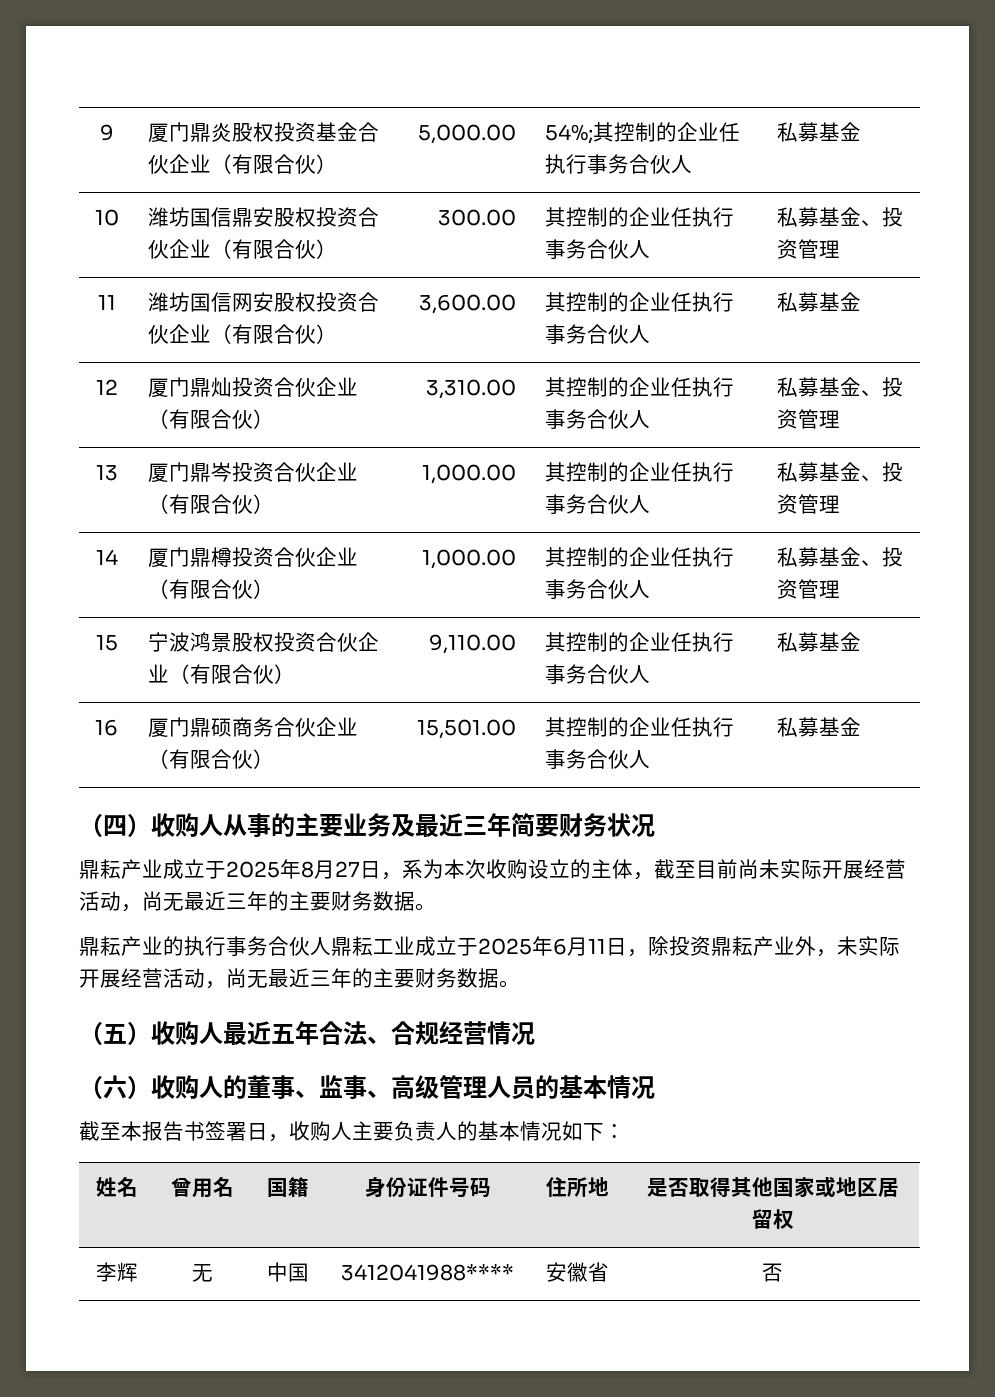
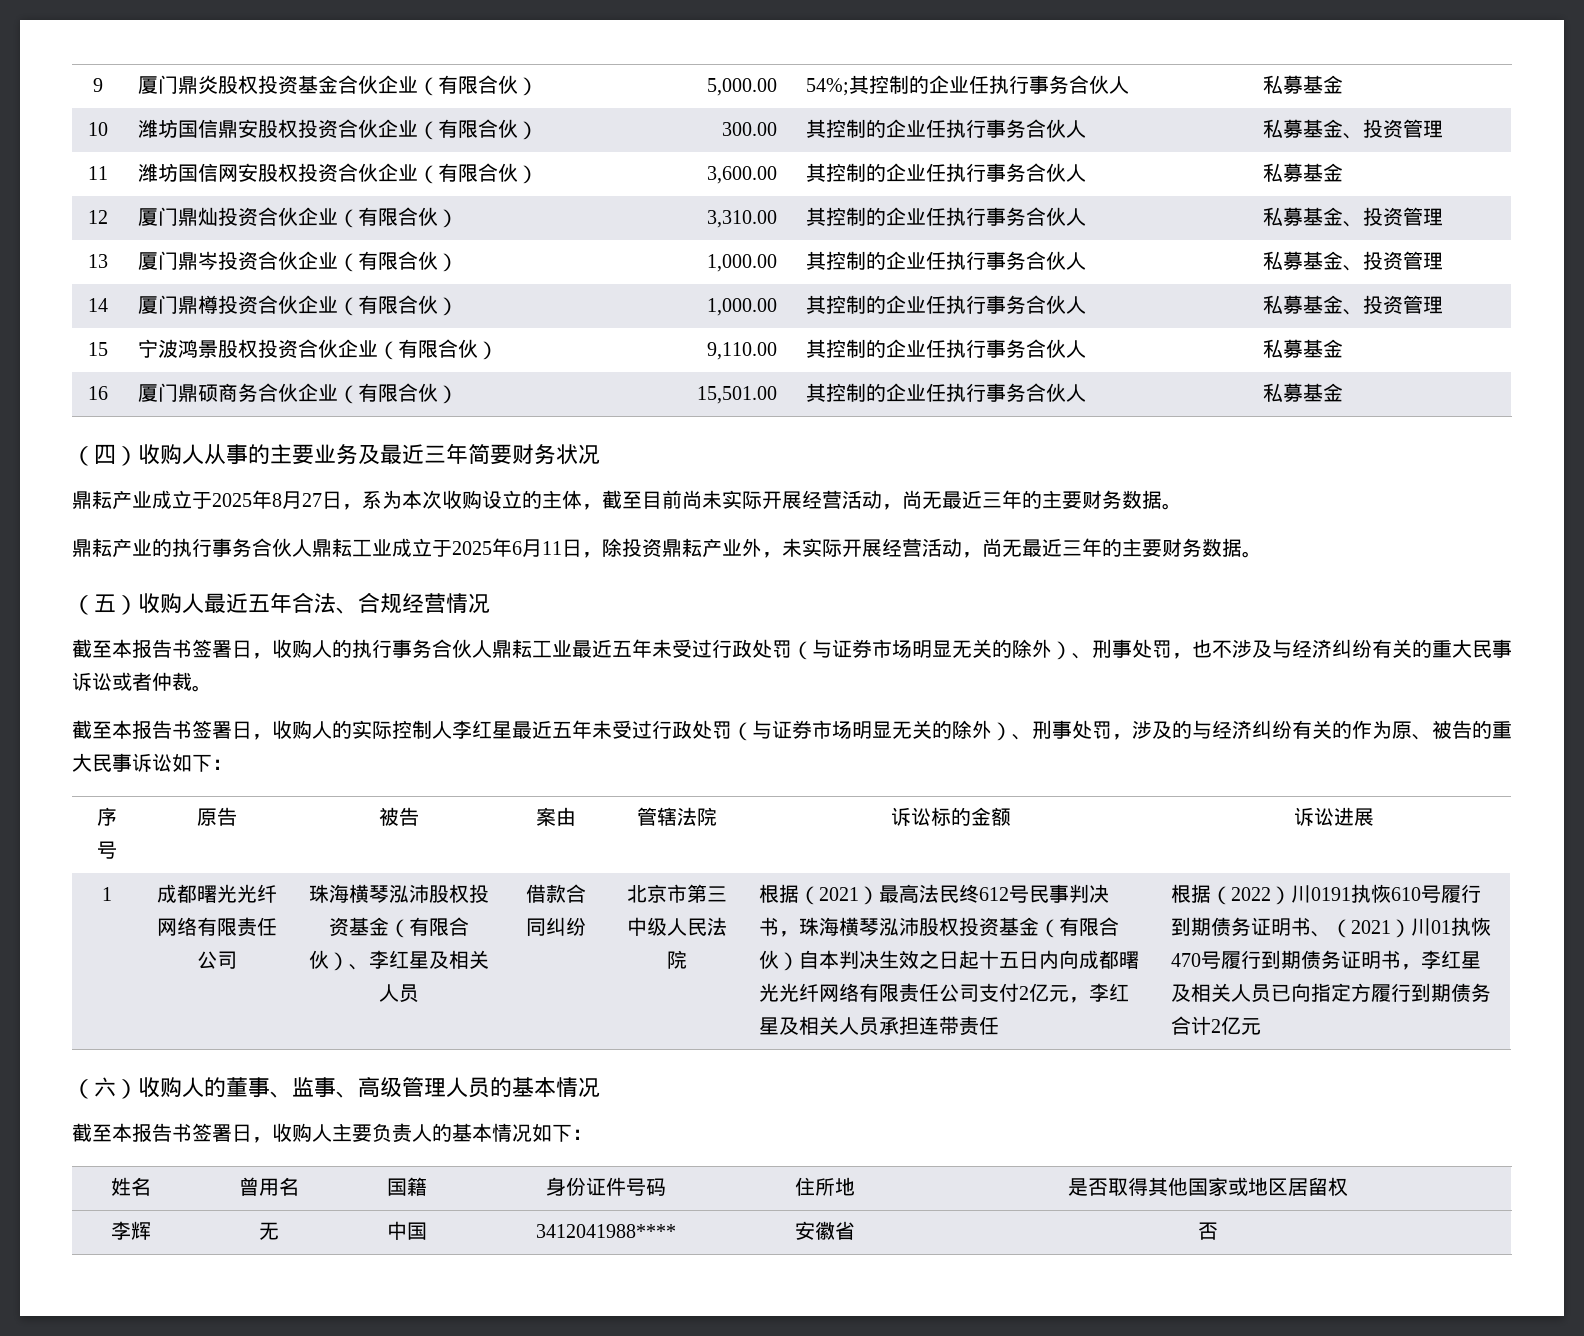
+ 截至本报告书签署日，收购人的执行事务合伙人鼎耘工业最近五年未受过行政处罚（与证券市场明显无关的除外）、刑事处罚，也不涉及与经济纠纷有关的重大民事诉讼或者仲裁。
+ 截至本报告书签署日，收购人的实际控制人李红星最近五年未受过行政处罚（与证券市场明显无关的除外）、刑事处罚，涉及的与经济纠纷有关的作为原、被告的重大民事诉讼如下：
+ 序号 | 原告 | 被告 | 案由 | 管辖法院 | 诉讼标的金额 | 诉讼进展
+ 1 | 成都曙光光纤网络有限责任公司 | 珠海横琴泓沛股权投资基金（有限合伙）、李红星及相关人员 | 借款合同纠纷 | 北京市第三中级人民法院 | 根据（2021）最高法民终612号民事判决书，珠海横琴泓沛股权投资基金（有限合伙）自本判决生效之日起十五日内向成都曙光光纤网络有限责任公司支付2亿元，李红星及相关人员承担连带责任 | 根据（2022）川0191执恢610号履行到期债务证明书、（2021）川01执恢470号履行到期债务证明书，李红星及相关人员已向指定方履行到期债务合计2亿元

